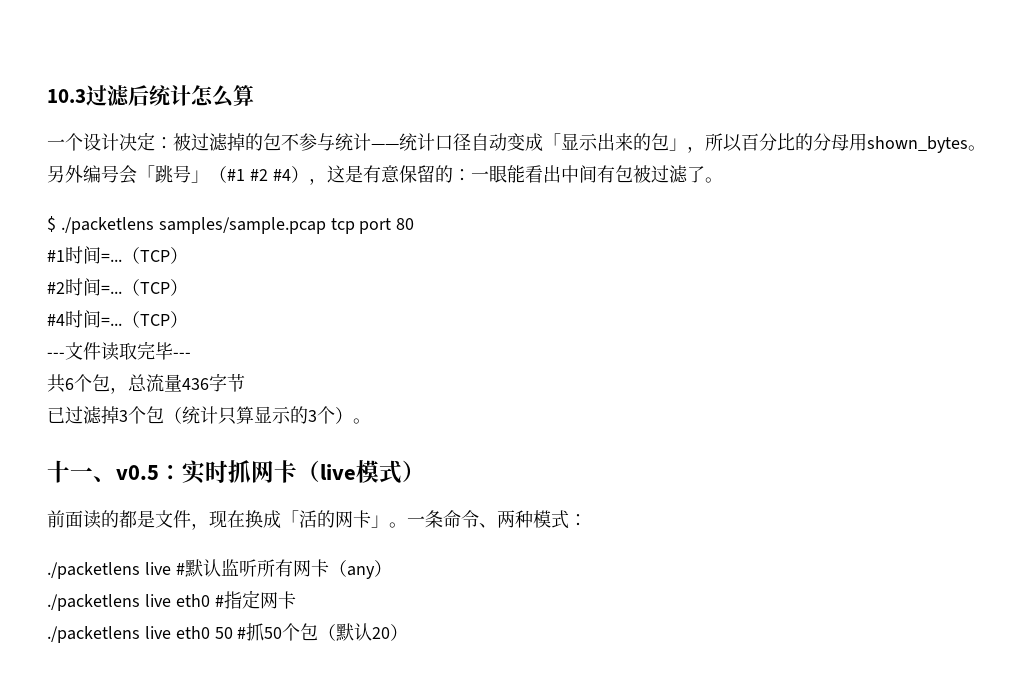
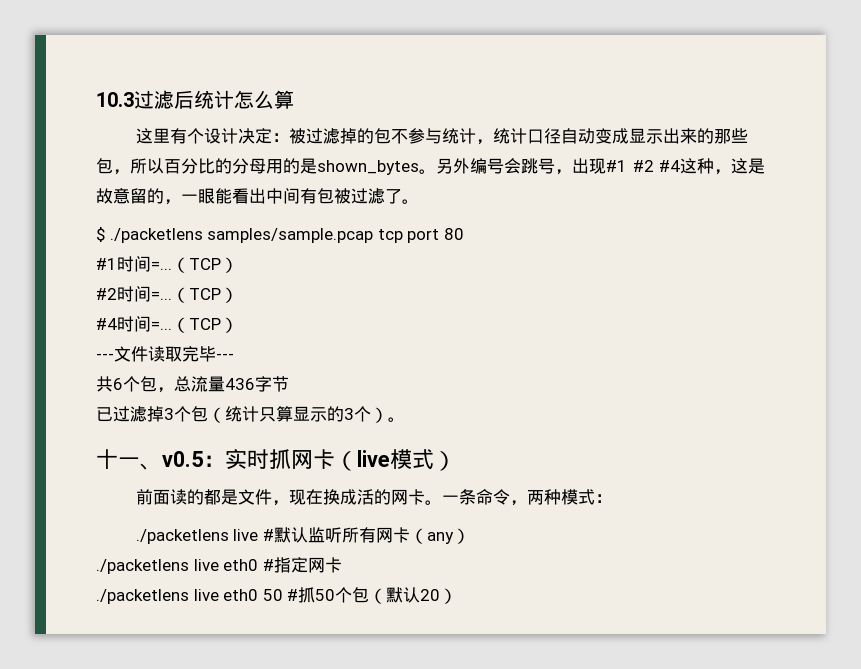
- 一个设计决定：被过滤掉的包不参与统计——统计口径自动变成「显示出来的包」，所以百分比的分母用shown_bytes。
+ 这里有个设计决定：被过滤掉的包不参与统计，统计口径自动变成显示出来的那些包，所以百分比的分母用的是shown_bytes。
- 另外编号会「跳号」（#1 #2 #4），这是有意保留的：一眼能看出中间有包被过滤了。
+ 另外编号会跳号，出现#1 #2 #4这种，这是故意留的，一眼能看出中间有包被过滤了。
- 前面读的都是文件，现在换成「活的网卡」。
+ 前面读的都是文件，现在换成活的网卡。
- 一条命令、两种模式：
+ 一条命令，两种模式：

